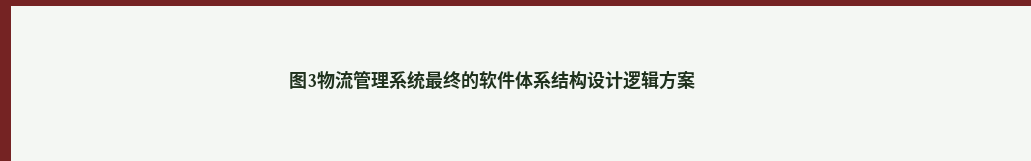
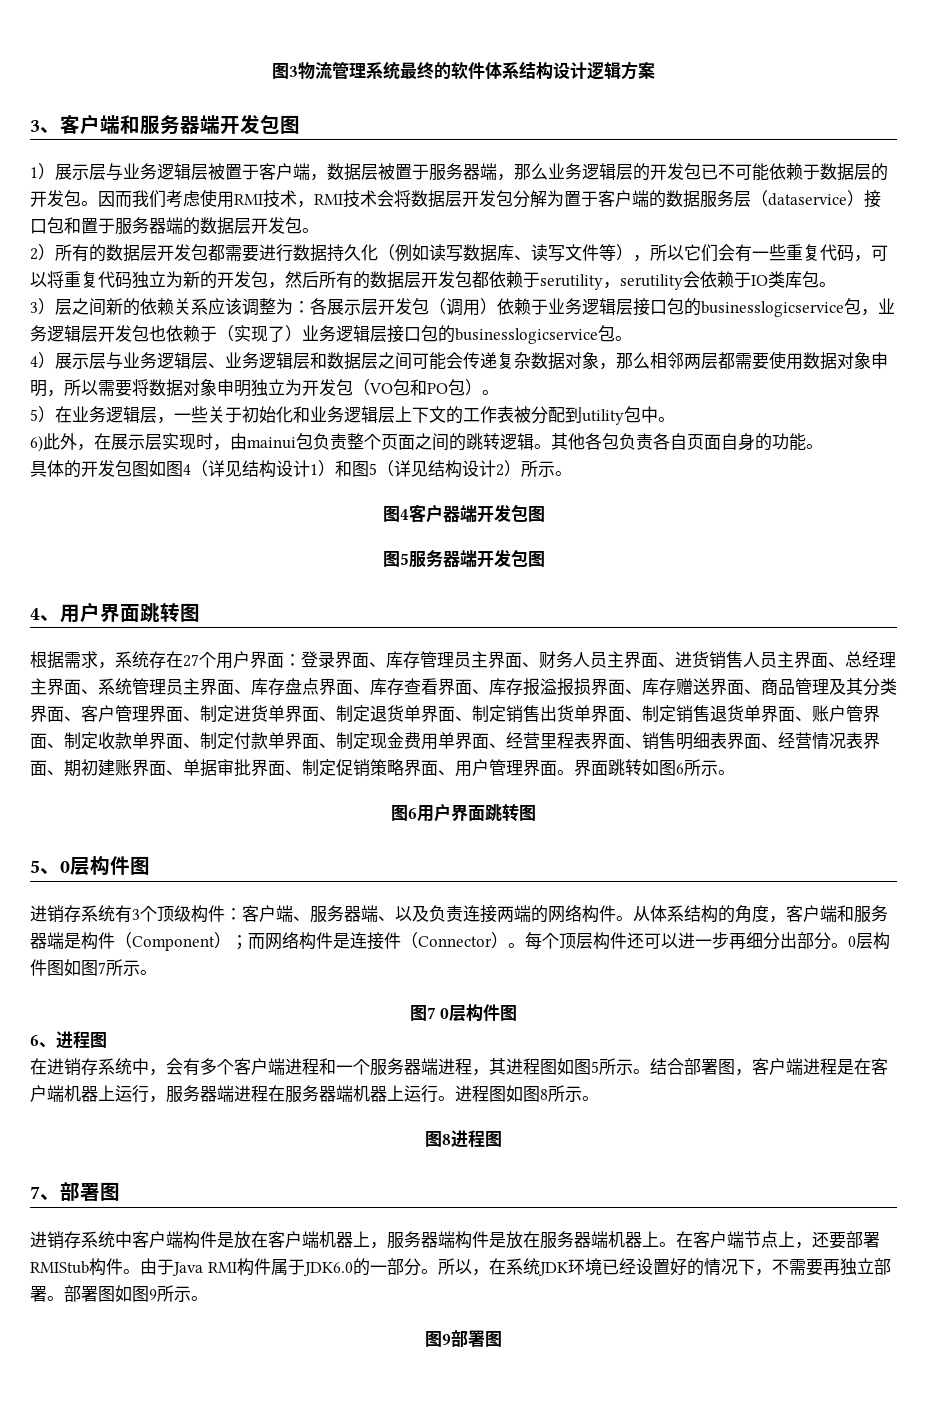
+ 3、客户端和服务器端开发包图
+ 1）展示层与业务逻辑层被置于客户端，数据层被置于服务器端，那么业务逻辑层的开发包已不可能依赖于数据层的开发包。因而我们考虑使用RMI技术，RMI技术会将数据层开发包分解为置于客户端的数据服务层（dataservice）接口包和置于服务器端的数据层开发包。
+ 2）所有的数据层开发包都需要进行数据持久化（例如读写数据库、读写文件等），所以它们会有一些重复代码，可以将重复代码独立为新的开发包，然后所有的数据层开发包都依赖于serutility，serutility会依赖于IO类库包。
+ 3）层之间新的依赖关系应该调整为：各展示层开发包（调用）依赖于业务逻辑层接口包的businesslogicservice包，业务逻辑层开发包也依赖于（实现了）业务逻辑层接口包的businesslogicservice包。
+ 4）展示层与业务逻辑层、业务逻辑层和数据层之间可能会传递复杂数据对象，那么相邻两层都需要使用数据对象申明，所以需要将数据对象申明独立为开发包（VO包和PO包）。
+ 5）在业务逻辑层，一些关于初始化和业务逻辑层上下文的工作表被分配到utility包中。
+ 6)此外，在展示层实现时，由mainui包负责整个页面之间的跳转逻辑。其他各包负责各自页面自身的功能。
+ 具体的开发包图如图4（详见结构设计1）和图5（详见结构设计2）所示。
+ 图4客户器端开发包图
+ 图5服务器端开发包图
+ 4、用户界面跳转图
+ 根据需求，系统存在27个用户界面：登录界面、库存管理员主界面、财务人员主界面、进货销售人员主界面、总经理主界面、系统管理员主界面、库存盘点界面、库存查看界面、库存报溢报损界面、库存赠送界面、商品管理及其分类界面、客户管理界面、制定进货单界面、制定退货单界面、制定销售出货单界面、制定销售退货单界面、账户管界面、制定收款单界面、制定付款单界面、制定现金费用单界面、经营里程表界面、销售明细表界面、经营情况表界面、期初建账界面、单据审批界面、制定促销策略界面、用户管理界面。界面跳转如图6所示。
+ 图6用户界面跳转图
+ 5、0层构件图
+ 进销存系统有3个顶级构件：客户端、服务器端、以及负责连接两端的网络构件。从体系结构的角度，客户端和服务器端是构件（Component）；而网络构件是连接件（Connector）。每个顶层构件还可以进一步再细分出部分。0层构件图如图7所示。
+ 图7 0层构件图
+ 6、进程图
+ 在进销存系统中，会有多个客户端进程和一个服务器端进程，其进程图如图5所示。结合部署图，客户端进程是在客户端机器上运行，服务器端进程在服务器端机器上运行。进程图如图8所示。
+ 图8进程图
+ 7、部署图
+ 进销存系统中客户端构件是放在客户端机器上，服务器端构件是放在服务器端机器上。在客户端节点上，还要部署RMIStub构件。由于Java RMI构件属于JDK6.0的一部分。所以，在系统JDK环境已经设置好的情况下，不需要再独立部署。部署图如图9所示。
+ 图9部署图

